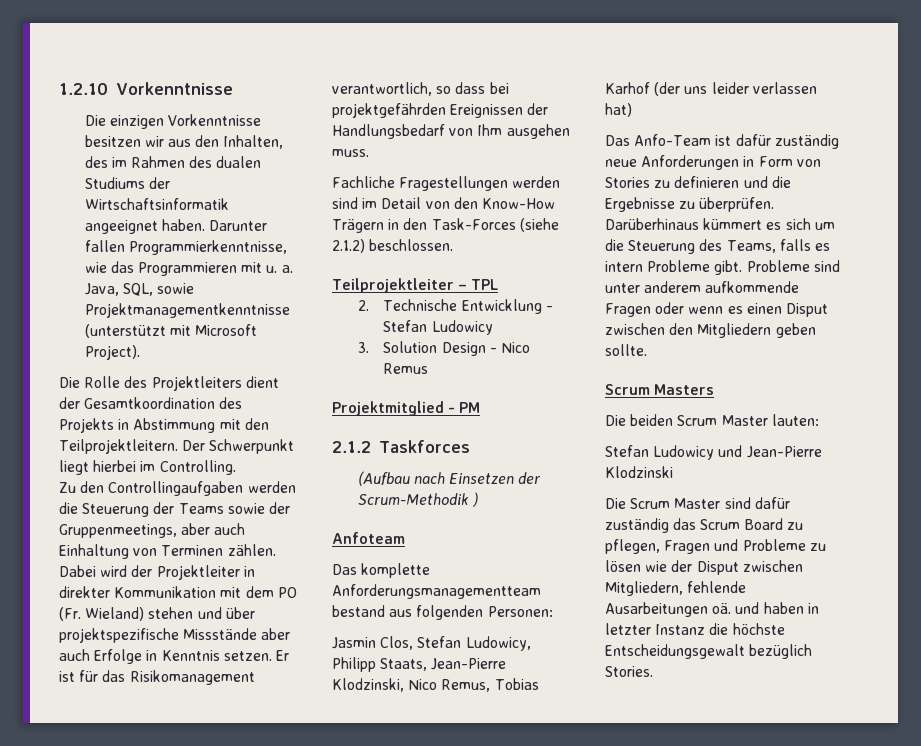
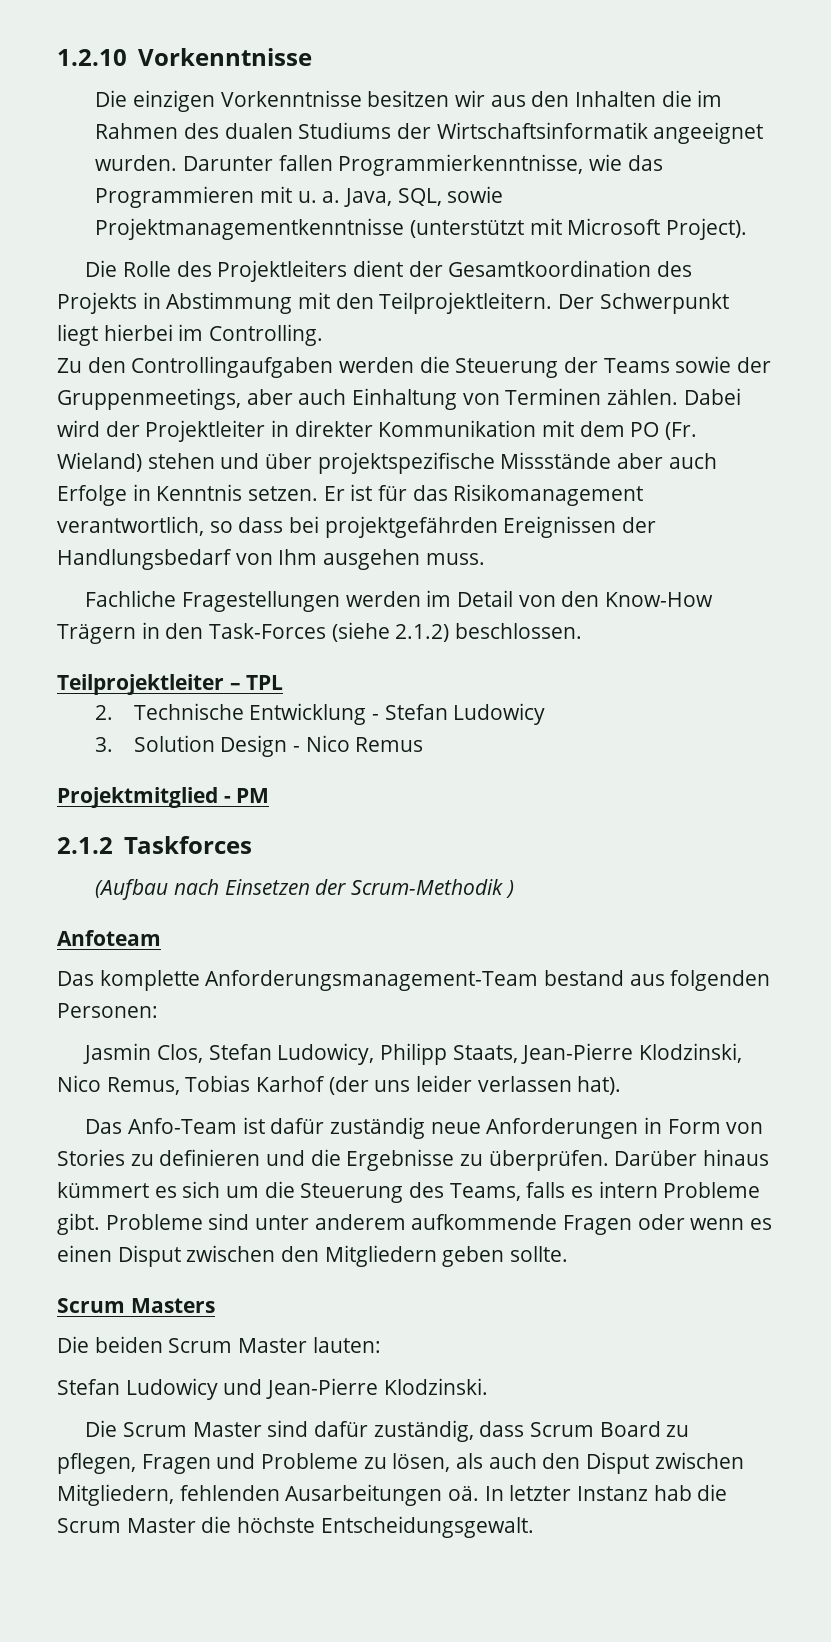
- Die einzigen Vorkenntnisse besitzen wir aus den Inhalten, des im Rahmen des dualen Studiums der Wirtschaftsinformatik angeeignet haben.
+ Die einzigen Vorkenntnisse besitzen wir aus den Inhalten die im Rahmen des dualen Studiums der Wirtschaftsinformatik angeeignet wurden.
- Fachliche Fragestellungen werden sind im Detail von den Know-How Trägern in den Task-Forces (siehe 2.1.2) beschlossen.
+ Fachliche Fragestellungen werden im Detail von den Know-How Trägern in den Task-Forces (siehe 2.1.2) beschlossen.
- Das komplette Anforderungsmanagementteam bestand aus folgenden Personen:
+ Das komplette Anforderungsmanagement-Team bestand aus folgenden Personen:
- Jasmin Clos, Stefan Ludowicy, Philipp Staats, Jean-Pierre Klodzinski, Nico Remus, Tobias Karhof (der uns leider verlassen hat)
+ Jasmin Clos, Stefan Ludowicy, Philipp Staats, Jean-Pierre Klodzinski, Nico Remus, Tobias Karhof (der uns leider verlassen hat).
- Darüberhinaus kümmert es sich um die Steuerung des Teams, falls es intern Probleme gibt.
+ Darüber hinaus kümmert es sich um die Steuerung des Teams, falls es intern Probleme gibt.
- Stefan Ludowicy und Jean-Pierre Klodzinski
+ Stefan Ludowicy und Jean-Pierre Klodzinski.
- Die Scrum Master sind dafür zuständig das Scrum Board zu pflegen, Fragen und Probleme zu lösen wie der Disput zwischen Mitgliedern, fehlende Ausarbeitungen oä. und haben in letzter Instanz die höchste Entscheidungsgewalt bezüglich Stories.
+ Die Scrum Master sind dafür zuständig, dass Scrum Board zu pflegen, Fragen und Probleme zu lösen, als auch den Disput zwischen Mitgliedern, fehlenden Ausarbeitungen oä. In letzter Instanz hab die Scrum Master die höchste Entscheidungsgewalt.

